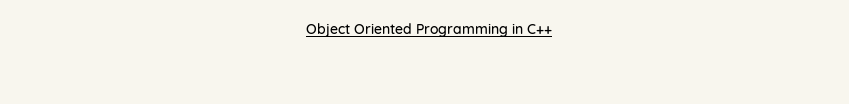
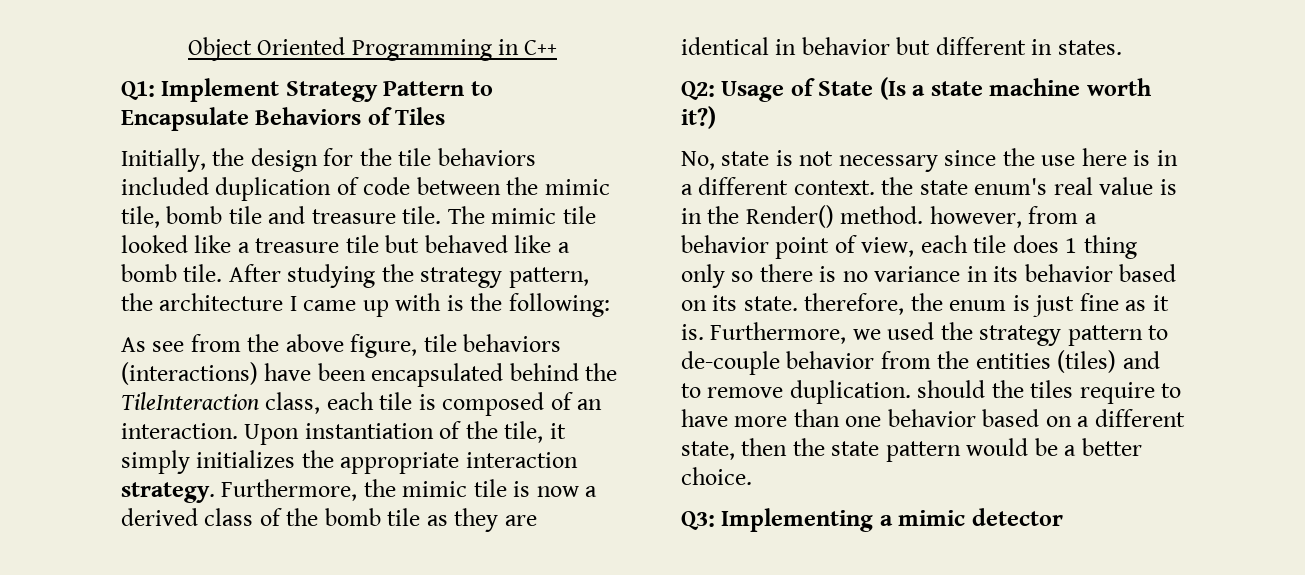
+ Q1: Implement Strategy Pattern to Encapsulate Behaviors of Tiles
+ Initially, the design for the tile behaviors included duplication of code between the mimic tile, bomb tile and treasure tile. The mimic tile looked like a treasure tile but behaved like a bomb tile. After studying the strategy pattern, the architecture I came up with is the following:
+ As see from the above figure, tile behaviors (interactions) have been encapsulated behind the TileInteraction class, each tile is composed of an interaction. Upon instantiation of the tile, it simply initializes the appropriate interaction strategy. Furthermore, the mimic tile is now a derived class of the bomb tile as they are identical in behavior but different in states.
+ Q2: Usage of State (Is a state machine worth it?)
+ No, state is not necessary since the use here is in a different context. the state enum's real value is in the Render() method. however, from a behavior point of view, each tile does 1 thing only so there is no variance in its behavior based on its state. therefore, the enum is just fine as it is. Furthermore, we used the strategy pattern to de-couple behavior from the entities (tiles) and to remove duplication. should the tiles require to have more than one behavior based on a different state, then the state pattern would be a better choice.
+ Q3: Implementing a mimic detector

